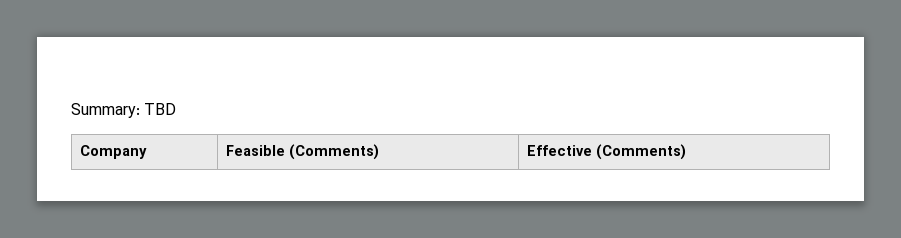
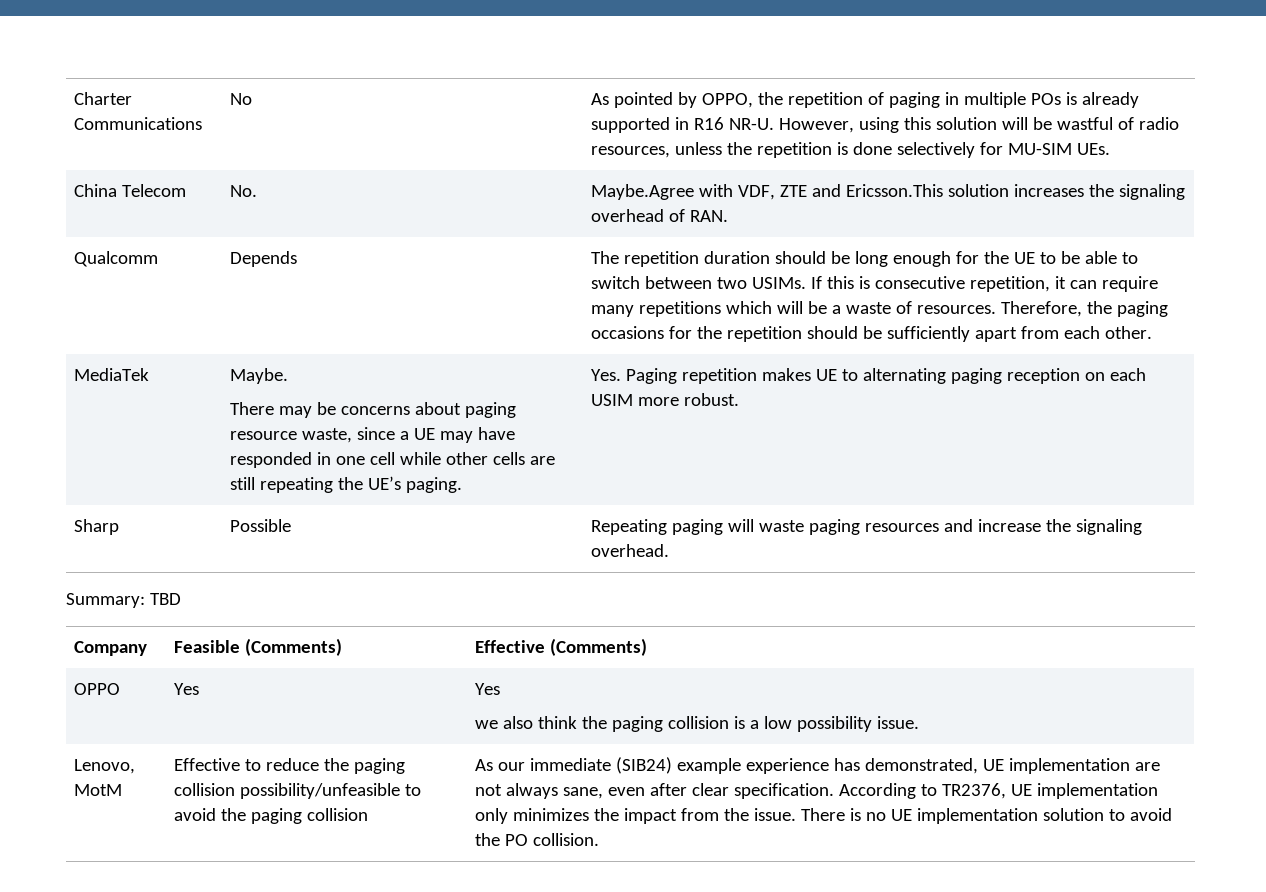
+ Charter Communications | No | As pointed by OPPO, the repetition of paging in multiple POs is already supported in R16 NR-U. However, using this solution will be wastful of radio resources, unless the repetition is done selectively for MU-SIM UEs.
+ China Telecom | No. | Maybe.Agree with VDF, ZTE and Ericsson.This solution increases the signaling overhead of RAN.
+ Qualcomm | Depends | The repetition duration should be long enough for the UE to be able to switch between two USIMs. If this is consecutive repetition, it can require many repetitions which will be a waste of resources. Therefore, the paging occasions for the repetition should be sufficiently apart from each other.
+ MediaTek | Maybe.
+ There may be concerns about paging resource waste, since a UE may have responded in one cell while other cells are still repeating the UE’s paging. | Yes. Paging repetition makes UE to alternating paging reception on each USIM more robust.
+ Sharp | Possible | Repeating paging will waste paging resources and increase the signaling overhead.
+ OPPO | Yes | Yes
+ we also think the paging collision is a low possibility issue.
+ Lenovo, MotM | Effective to reduce the paging collision possibility/unfeasible to avoid the paging collision | As our immediate (SIB24) example experience has demonstrated, UE implementation are not always sane, even after clear specification. According to TR2376, UE implementation only minimizes the impact from the issue. There is no UE implementation solution to avoid the PO collision.

